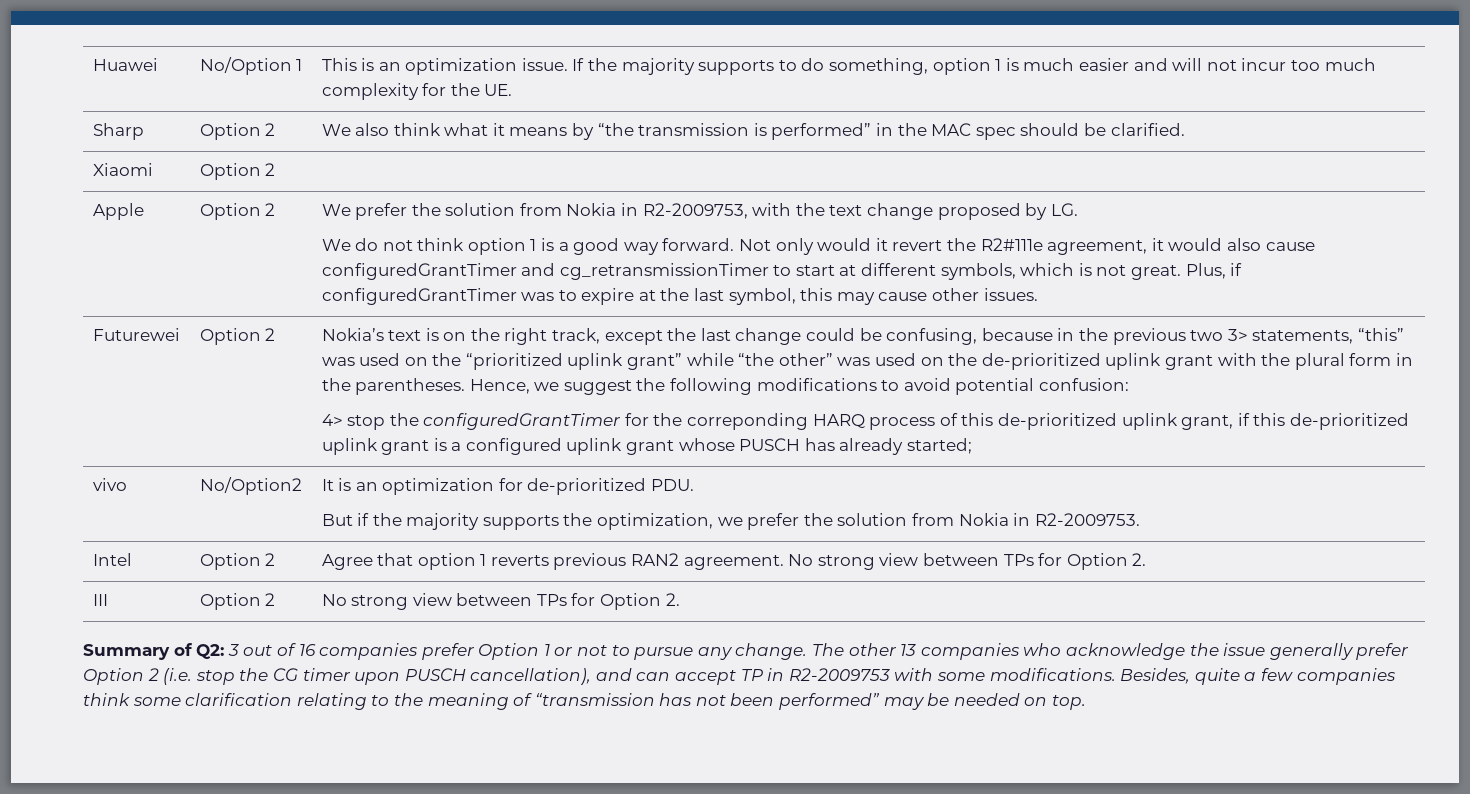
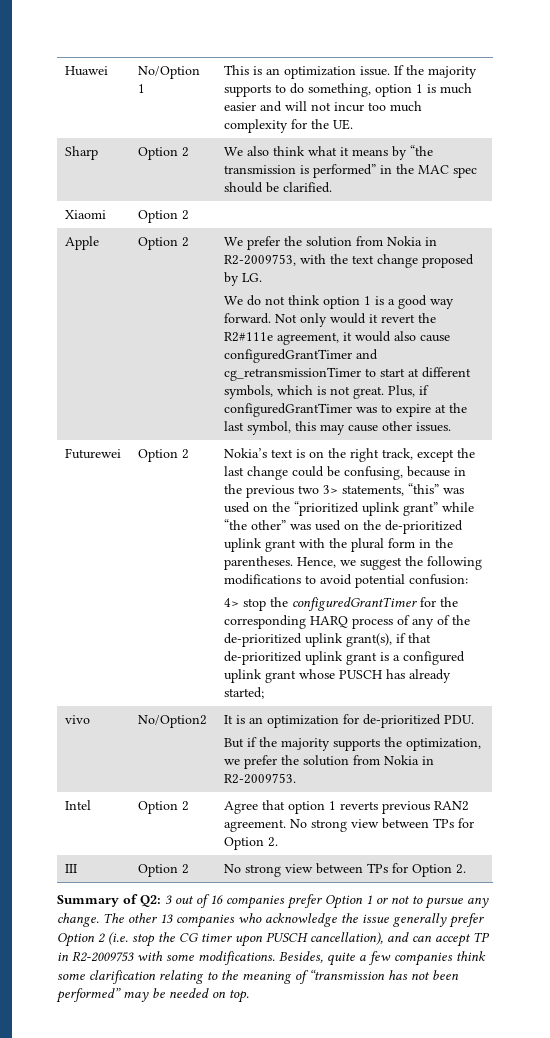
- 4> stop the configuredGrantTimer for the correponding HARQ process of this de-prioritized uplink grant, if this de-prioritized uplink grant is a configured uplink grant whose PUSCH has already started;
+ 4> stop the configuredGrantTimer for the corresponding HARQ process of any of the de-prioritized uplink grant(s), if that de-prioritized uplink grant is a configured uplink grant whose PUSCH has already started;

